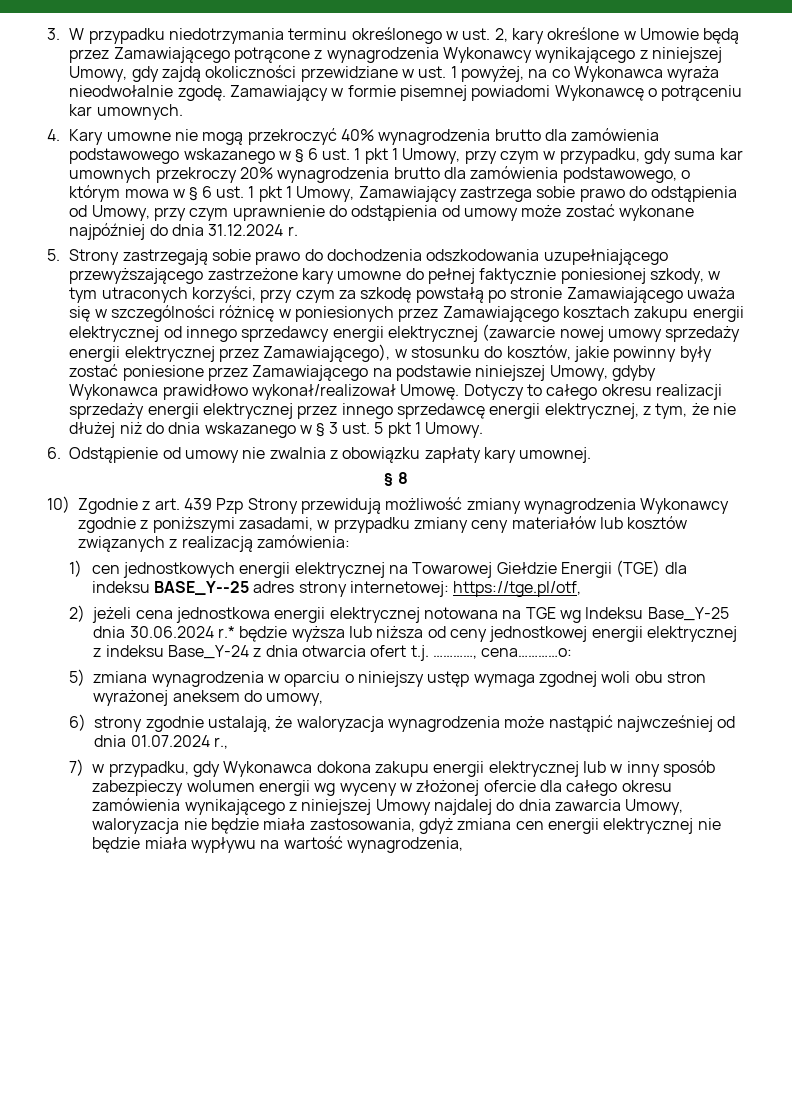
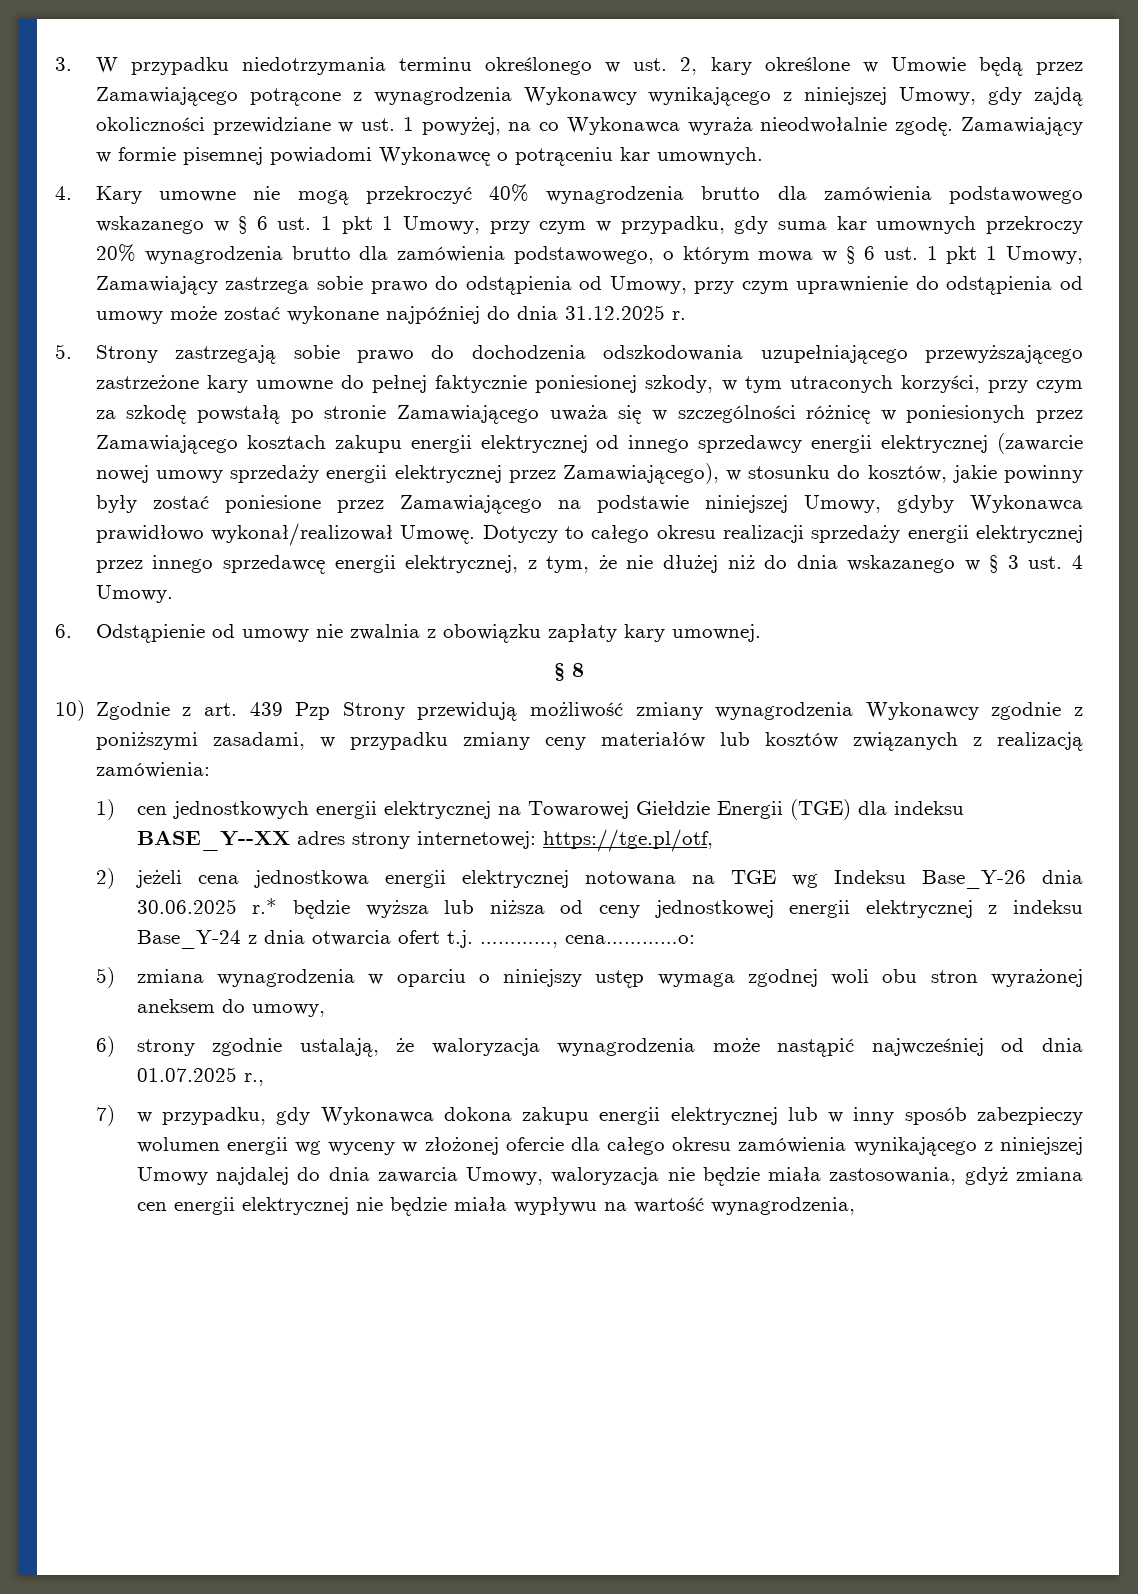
- 4. Kary umowne nie mogą przekroczyć 40% wynagrodzenia brutto dla zamówienia podstawowego wskazanego w § 6 ust. 1 pkt 1 Umowy, przy czym w przypadku, gdy suma kar umownych przekroczy 20% wynagrodzenia brutto dla zamówienia podstawowego, o którym mowa w § 6 ust. 1 pkt 1 Umowy, Zamawiający zastrzega sobie prawo do odstąpienia od Umowy, przy czym uprawnienie do odstąpienia od umowy może zostać wykonane najpóźniej do dnia 31.12.2024 r.
+ 4. Kary umowne nie mogą przekroczyć 40% wynagrodzenia brutto dla zamówienia podstawowego wskazanego w § 6 ust. 1 pkt 1 Umowy, przy czym w przypadku, gdy suma kar umownych przekroczy 20% wynagrodzenia brutto dla zamówienia podstawowego, o którym mowa w § 6 ust. 1 pkt 1 Umowy, Zamawiający zastrzega sobie prawo do odstąpienia od Umowy, przy czym uprawnienie do odstąpienia od umowy może zostać wykonane najpóźniej do dnia 31.12.2025 r.
- Dotyczy to całego okresu realizacji sprzedaży energii elektrycznej przez innego sprzedawcę energii elektrycznej, z tym, że nie dłużej niż do dnia wskazanego w § 3 ust. 5 pkt 1 Umowy.
+ Dotyczy to całego okresu realizacji sprzedaży energii elektrycznej przez innego sprzedawcę energii elektrycznej, z tym, że nie dłużej niż do dnia wskazanego w § 3 ust. 4 Umowy.
- 1) cen jednostkowych energii elektrycznej na Towarowej Giełdzie Energii (TGE) dla indeksu BASE_Y--25 adres strony internetowej: https://tge.pl/otf,
+ 1) cen jednostkowych energii elektrycznej na Towarowej Giełdzie Energii (TGE) dla indeksu BASE_Y--XX adres strony internetowej: https://tge.pl/otf,
- 2) jeżeli cena jednostkowa energii elektrycznej notowana na TGE wg Indeksu Base_Y-25 dnia 30.06.2024 r.* będzie wyższa lub niższa od ceny jednostkowej energii elektrycznej z indeksu Base_Y-24 z dnia otwarcia ofert t.j. …………, cena…………o:
+ 2) jeżeli cena jednostkowa energii elektrycznej notowana na TGE wg Indeksu Base_Y-26 dnia 30.06.2025 r.* będzie wyższa lub niższa od ceny jednostkowej energii elektrycznej z indeksu Base_Y-24 z dnia otwarcia ofert t.j. …………, cena…………o:
- 6) strony zgodnie ustalają, że waloryzacja wynagrodzenia może nastąpić najwcześniej od dnia 01.07.2024 r.,
+ 6) strony zgodnie ustalają, że waloryzacja wynagrodzenia może nastąpić najwcześniej od dnia 01.07.2025 r.,

